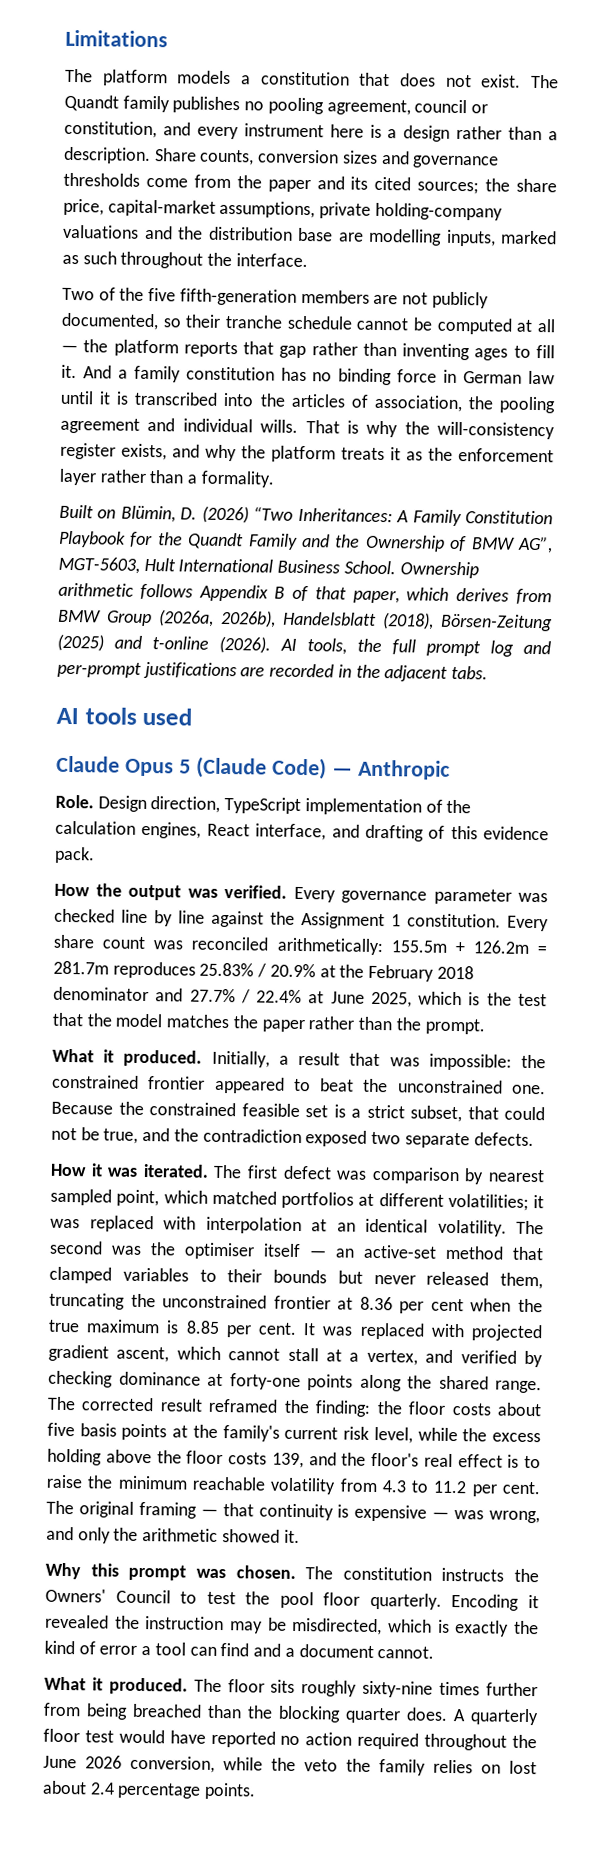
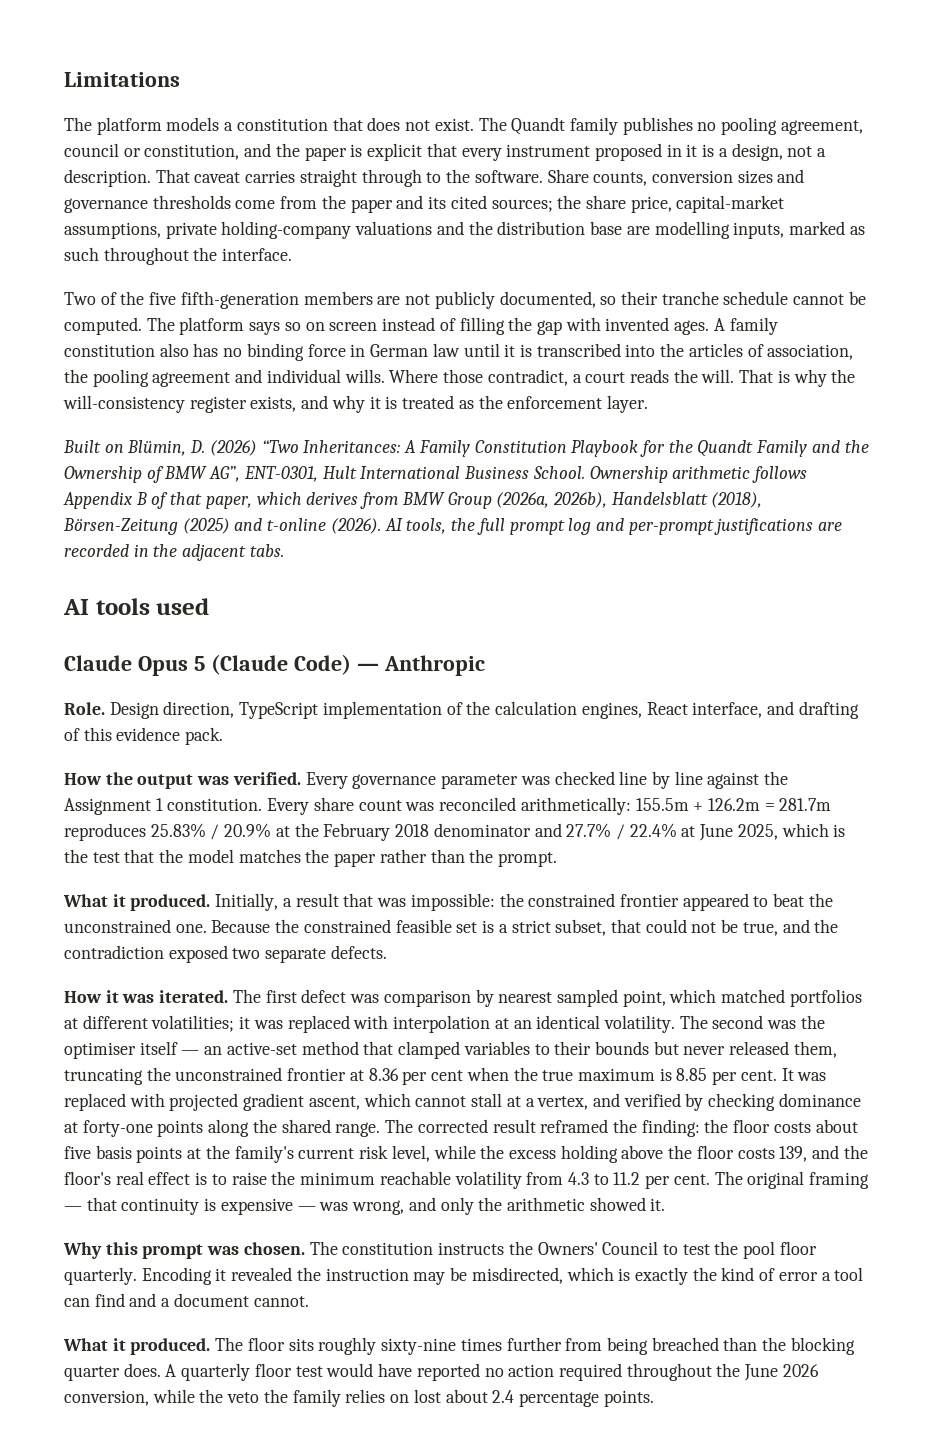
- The Quandt family publishes no pooling agreement, council or constitution, and every instrument here is a design rather than a description.
+ The Quandt family publishes no pooling agreement, council or constitution, and the paper is explicit that every instrument proposed in it is a design, not a description. That caveat carries straight through to the software.
- Two of the five fifth-generation members are not publicly documented, so their tranche schedule cannot be computed at all — the platform reports that gap rather than inventing ages to fill it. And a family constitution has no binding force in German law until it is transcribed into the articles of association, the pooling agreement and individual wills.
+ Two of the five fifth-generation members are not publicly documented, so their tranche schedule cannot be computed. The platform says so on screen instead of filling the gap with invented ages. A family constitution also has no binding force in German law until it is transcribed into the articles of association, the pooling agreement and individual wills.
+ Where those contradict, a court reads the will.
- That is why the will-consistency register exists, and why the platform treats it as the enforcement layer rather than a formality.
+ That is why the will-consistency register exists, and why it is treated as the enforcement layer.
- Built on Blümin, D. (2026) “Two Inheritances: A Family Constitution Playbook for the Quandt Family and the Ownership of BMW AG”, MGT-5603, Hult International Business School.
+ Built on Blümin, D. (2026) “Two Inheritances: A Family Constitution Playbook for the Quandt Family and the Ownership of BMW AG”, ENT-0301, Hult International Business School.

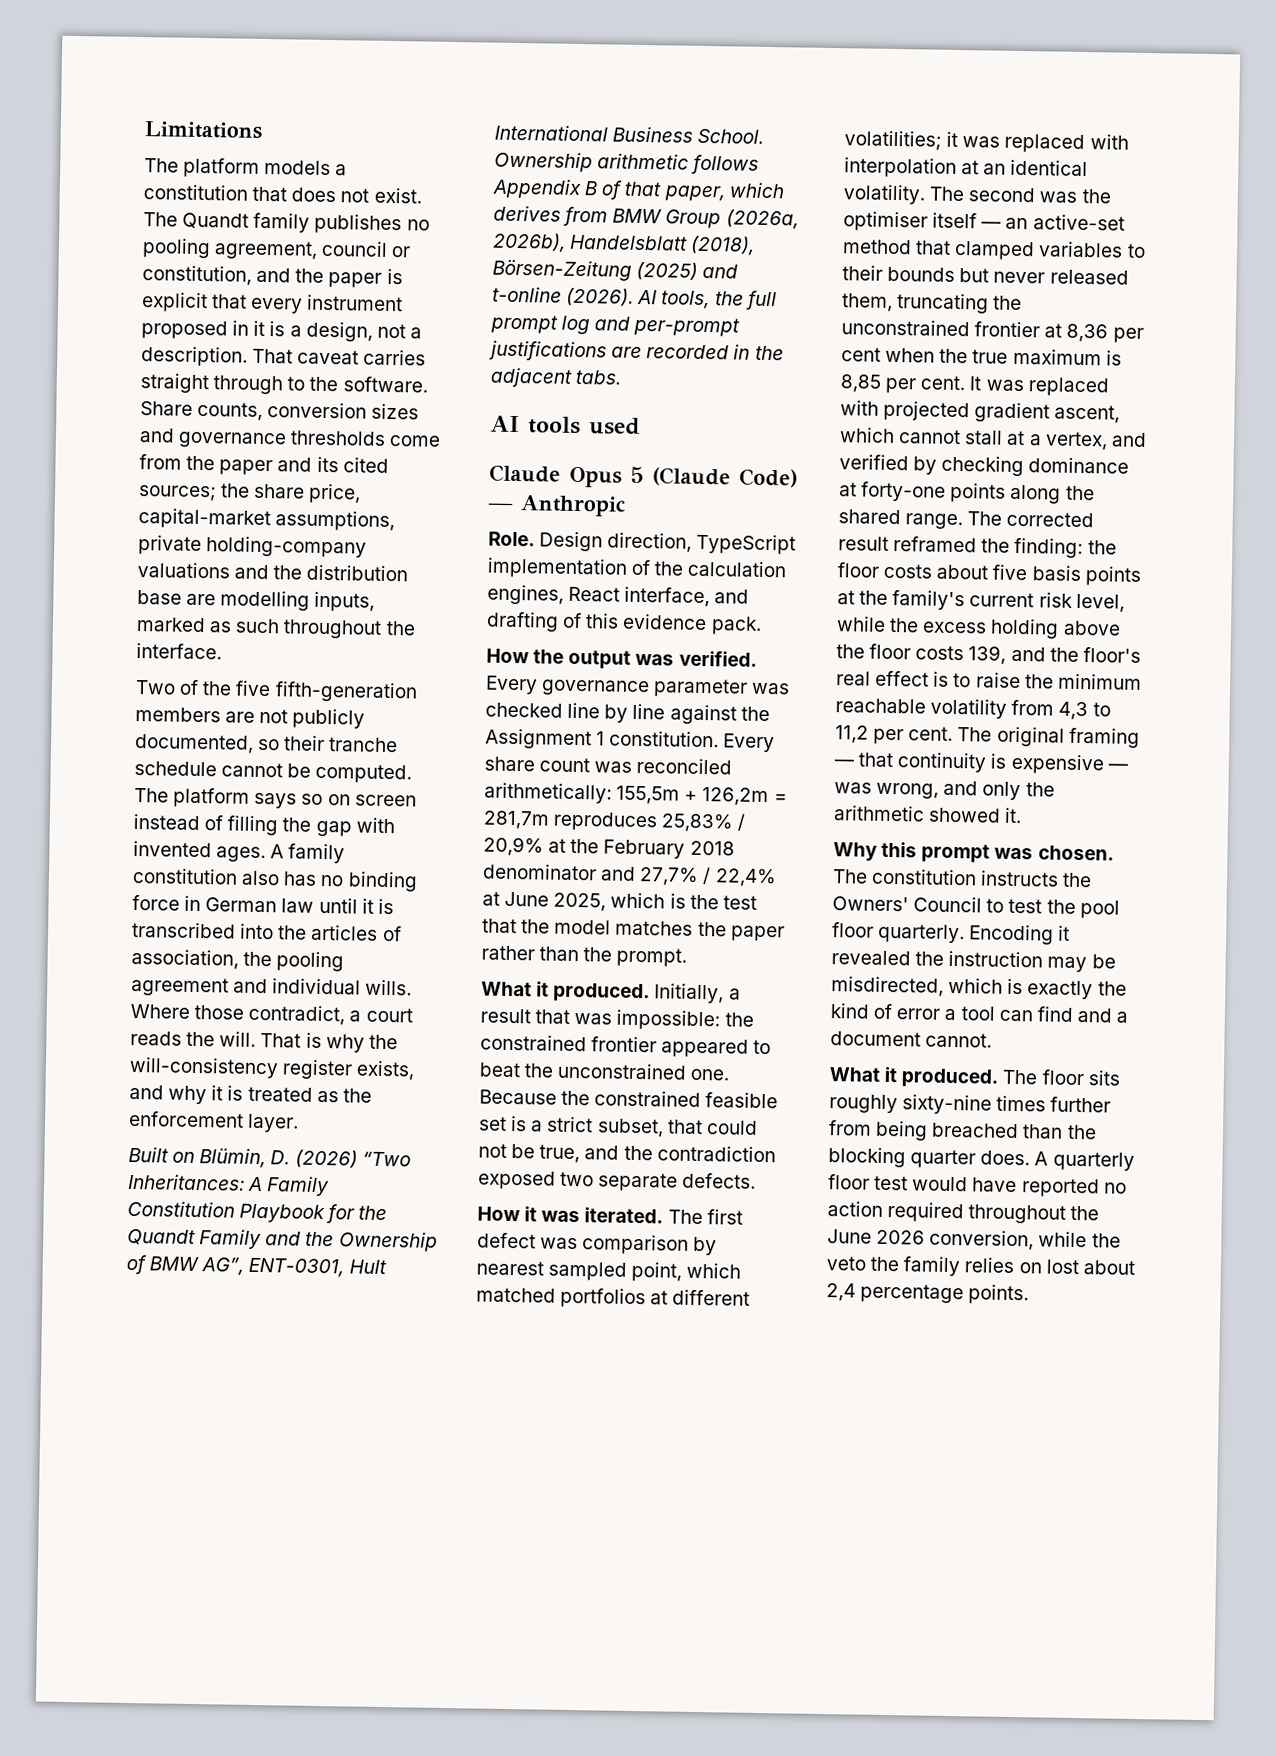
- Every share count was reconciled arithmetically: 155.5m + 126.2m = 281.7m reproduces 25.83% / 20.9% at the February 2018 denominator and 27.7% / 22.4% at June 2025, which is the test that the model matches the paper rather than the prompt.
+ Every share count was reconciled arithmetically: 155,5m + 126,2m = 281,7m reproduces 25,83% / 20,9% at the February 2018 denominator and 27,7% / 22,4% at June 2025, which is the test that the model matches the paper rather than the prompt.
- The second was the optimiser itself — an active-set method that clamped variables to their bounds but never released them, truncating the unconstrained frontier at 8.36 per cent when the true maximum is 8.85 per cent.
+ The second was the optimiser itself — an active-set method that clamped variables to their bounds but never released them, truncating the unconstrained frontier at 8,36 per cent when the true maximum is 8,85 per cent.
- The corrected result reframed the finding: the floor costs about five basis points at the family's current risk level, while the excess holding above the floor costs 139, and the floor's real effect is to raise the minimum reachable volatility from 4.3 to 11.2 per cent.
+ The corrected result reframed the finding: the floor costs about five basis points at the family's current risk level, while the excess holding above the floor costs 139, and the floor's real effect is to raise the minimum reachable volatility from 4,3 to 11,2 per cent.
- A quarterly floor test would have reported no action required throughout the June 2026 conversion, while the veto the family relies on lost about 2.4 percentage points.
+ A quarterly floor test would have reported no action required throughout the June 2026 conversion, while the veto the family relies on lost about 2,4 percentage points.

